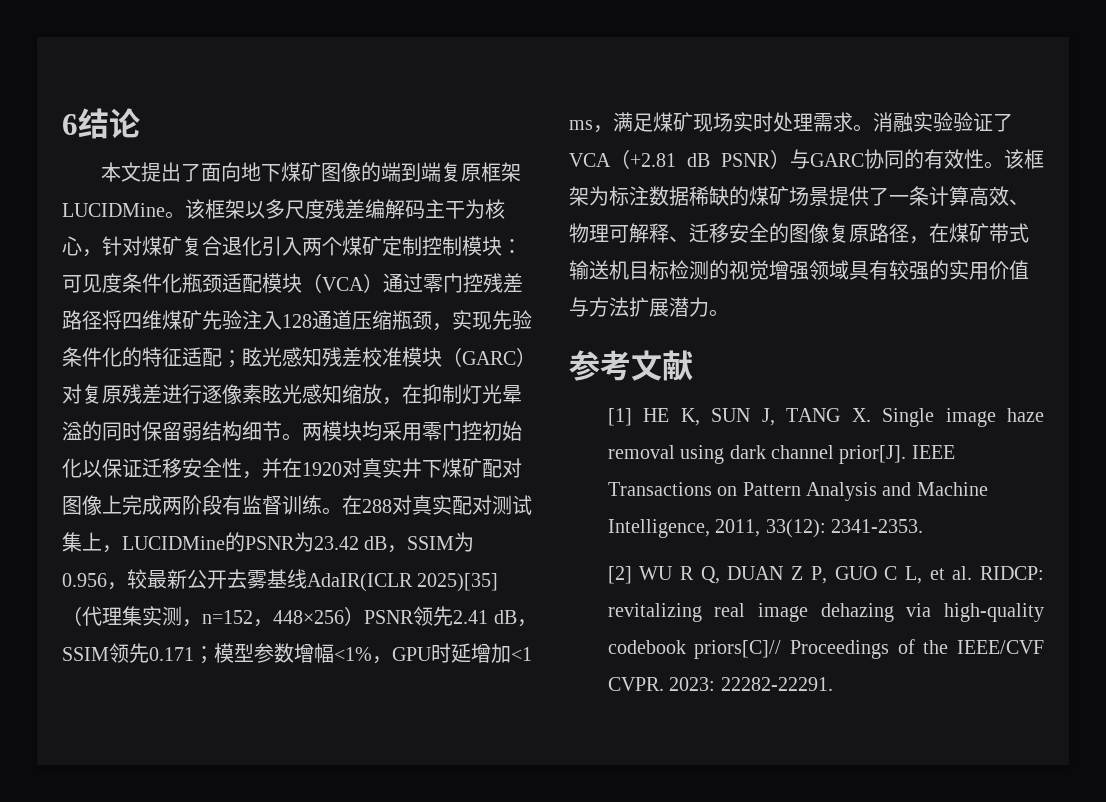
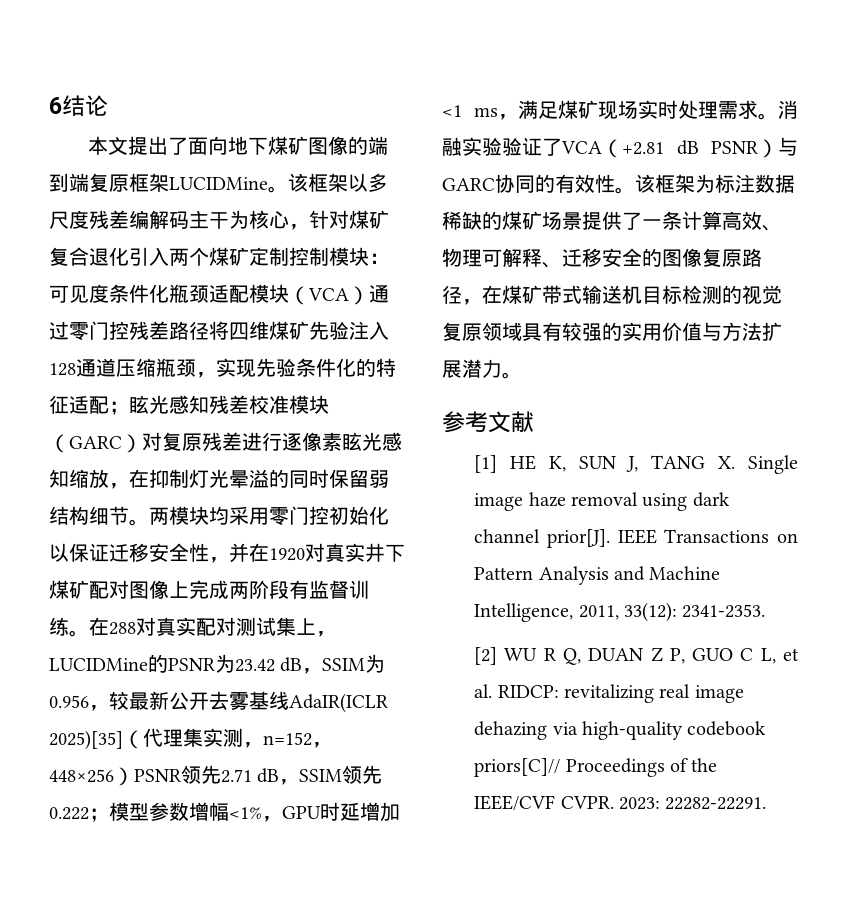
- 在288对真实配对测试集上，LUCIDMine的PSNR为23.42 dB，SSIM为0.956，较最新公开去雾基线AdaIR(ICLR 2025)[35]（代理集实测，n=152，448×256）PSNR领先2.41 dB，SSIM领先0.171；模型参数增幅<1%，GPU时延增加<1 ms，满足煤矿现场实时处理需求。
+ 在288对真实配对测试集上，LUCIDMine的PSNR为23.42 dB，SSIM为0.956，较最新公开去雾基线AdaIR(ICLR 2025)[35]（代理集实测，n=152，448×256）PSNR领先2.71 dB，SSIM领先0.222；模型参数增幅<1%，GPU时延增加<1 ms，满足煤矿现场实时处理需求。
- 该框架为标注数据稀缺的煤矿场景提供了一条计算高效、物理可解释、迁移安全的图像复原路径，在煤矿带式输送机目标检测的视觉增强领域具有较强的实用价值与方法扩展潜力。
+ 该框架为标注数据稀缺的煤矿场景提供了一条计算高效、物理可解释、迁移安全的图像复原路径，在煤矿带式输送机目标检测的视觉复原领域具有较强的实用价值与方法扩展潜力。

